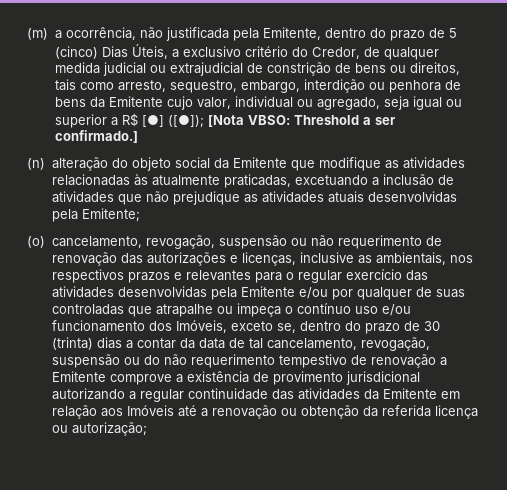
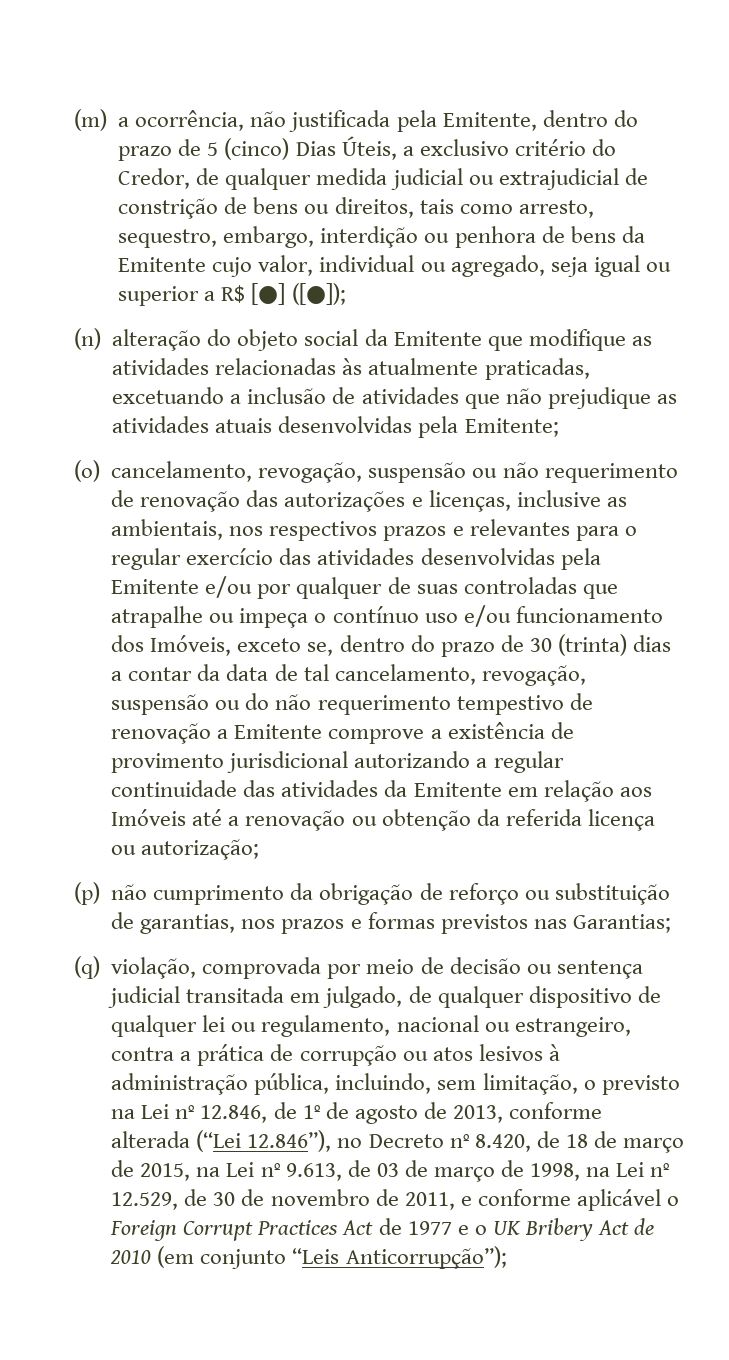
- (m) a ocorrência, não justificada pela Emitente, dentro do prazo de 5 (cinco) Dias Úteis, a exclusivo critério do Credor, de qualquer medida judicial ou extrajudicial de constrição de bens ou direitos, tais como arresto, sequestro, embargo, interdição ou penhora de bens da Emitente cujo valor, individual ou agregado, seja igual ou superior a R$ [●] ([●]); [Nota VBSO: Threshold a ser confirmado.]
+ (m) a ocorrência, não justificada pela Emitente, dentro do prazo de 5 (cinco) Dias Úteis, a exclusivo critério do Credor, de qualquer medida judicial ou extrajudicial de constrição de bens ou direitos, tais como arresto, sequestro, embargo, interdição ou penhora de bens da Emitente cujo valor, individual ou agregado, seja igual ou superior a R$ [●] ([●]);
+ (p) não cumprimento da obrigação de reforço ou substituição de garantias, nos prazos e formas previstos nas Garantias;
+ (q) violação, comprovada por meio de decisão ou sentença judicial transitada em julgado, de qualquer dispositivo de qualquer lei ou regulamento, nacional ou estrangeiro, contra a prática de corrupção ou atos lesivos à administração pública, incluindo, sem limitação, o previsto na Lei nº 12.846, de 1º de agosto de 2013, conforme alterada (“Lei 12.846”), no Decreto nº 8.420, de 18 de março de 2015, na Lei nº 9.613, de 03 de março de 1998, na Lei nº 12.529, de 30 de novembro de 2011, e conforme aplicável o Foreign Corrupt Practices Act de 1977 e o UK Bribery Act de 2010 (em conjunto “Leis Anticorrupção”);

